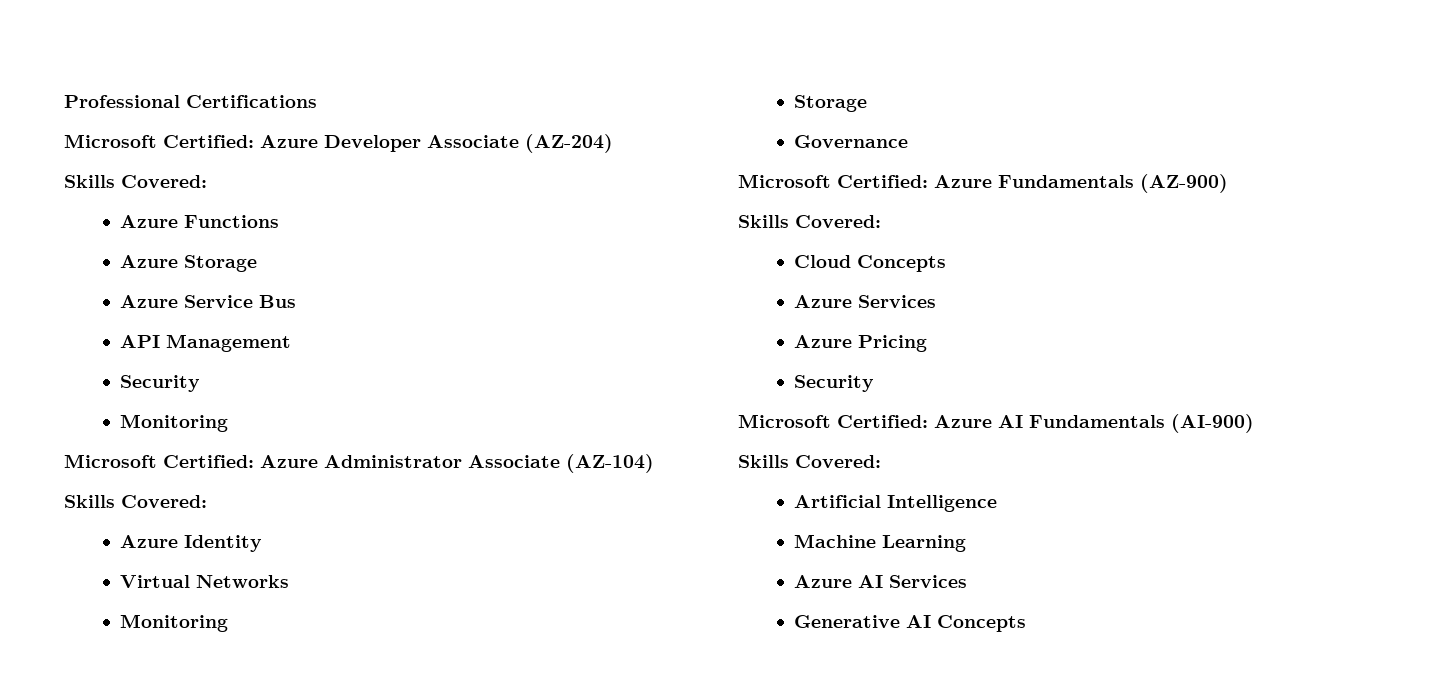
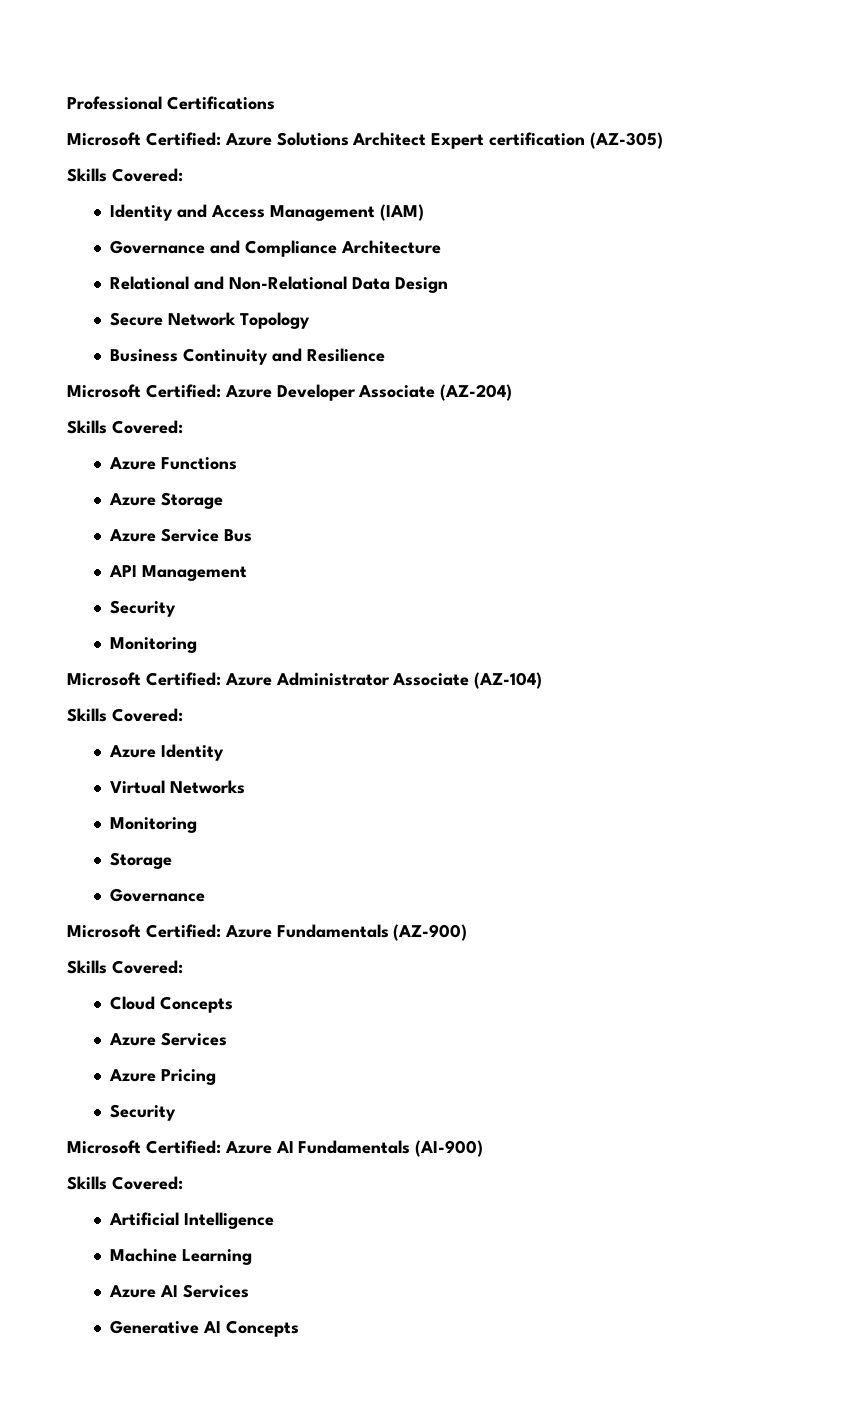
+ Microsoft Certified: Azure Solutions Architect Expert certification (AZ-305)
+ Skills Covered:
+ Identity and Access Management (IAM)
+ Governance and Compliance Architecture
+ Relational and Non-Relational Data Design
+ Secure Network Topology
+ Business Continuity and Resilience

